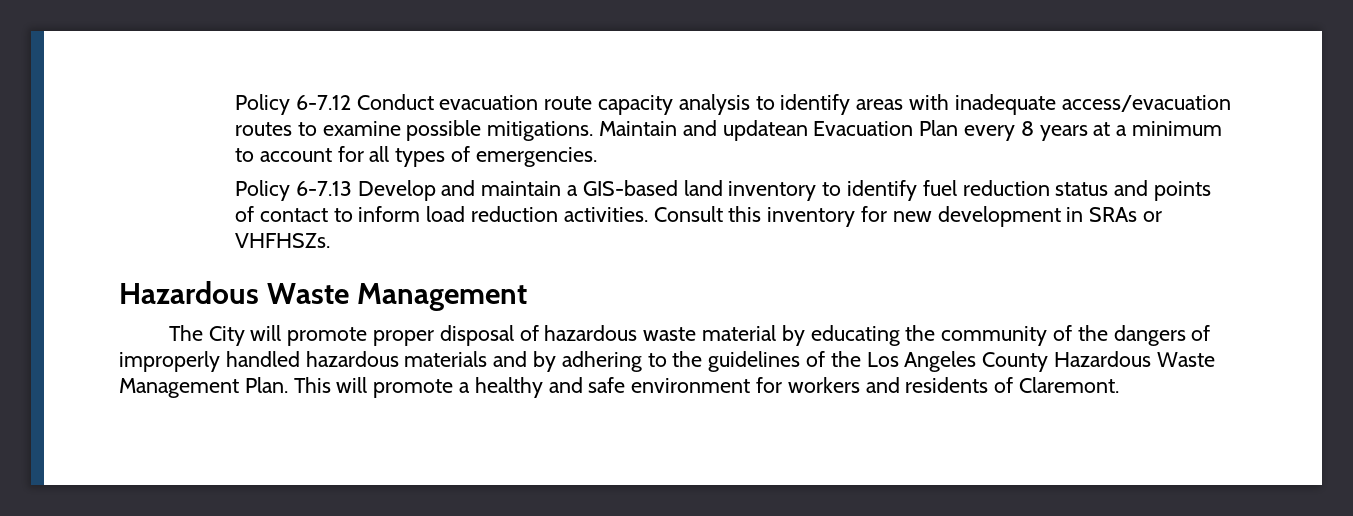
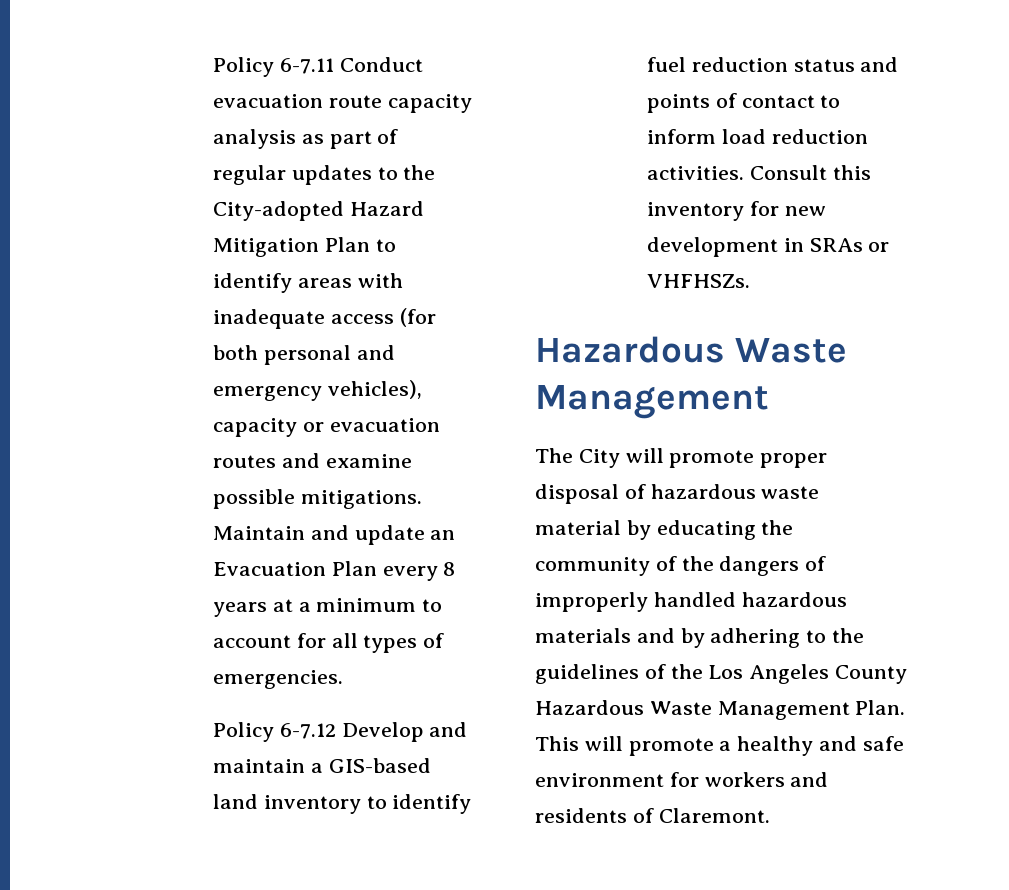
- Policy 6-7.12 Conduct evacuation route capacity analysis to identify areas with inadequate access/evacuation routes to examine possible mitigations.
+ Policy 6-7.11 Conduct evacuation route capacity analysis as part of regular updates to the City-adopted Hazard Mitigation Plan to identify areas with inadequate access (for both personal and emergency vehicles), capacity or evacuation routes and examine possible mitigations.
- Maintain and updatean Evacuation Plan every 8 years at a minimum to account for all types of emergencies.
+ Maintain and update an Evacuation Plan every 8 years at a minimum to account for all types of emergencies.
- Policy 6-7.13 Develop and maintain a GIS-based land inventory to identify fuel reduction status and points of contact to inform load reduction activities.
+ Policy 6-7.12 Develop and maintain a GIS-based land inventory to identify fuel reduction status and points of contact to inform load reduction activities.

